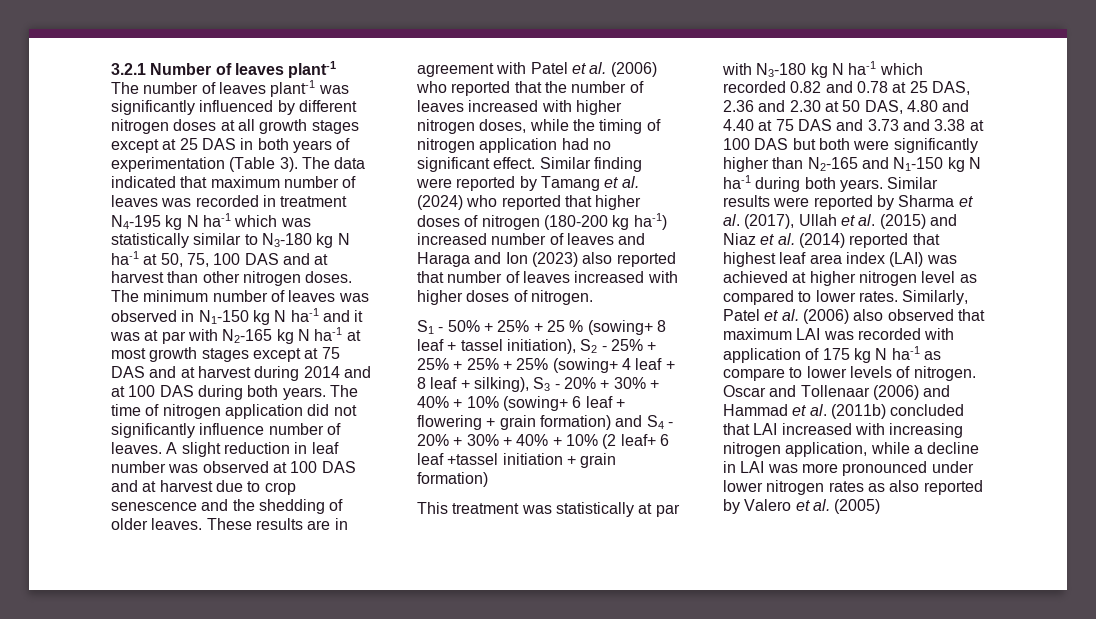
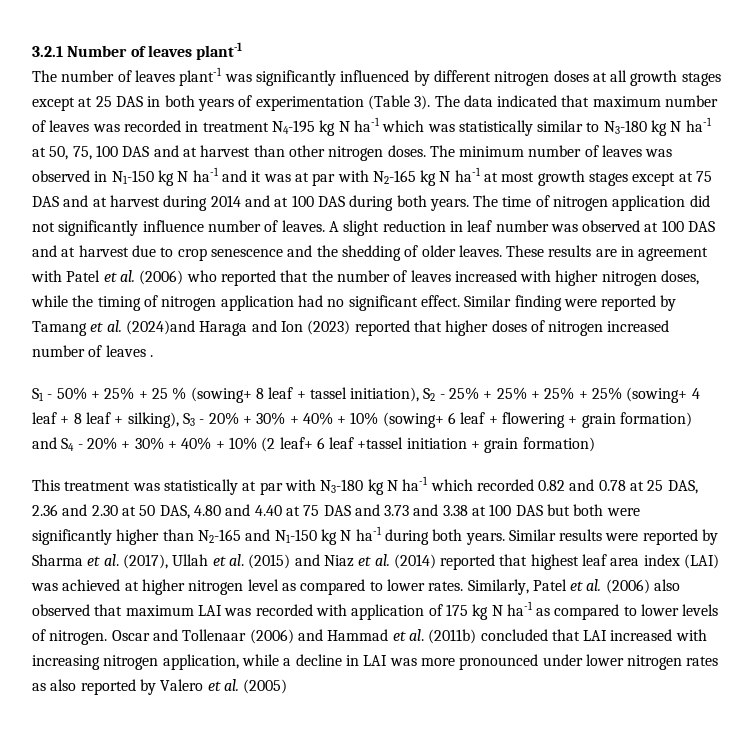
- Similar finding were reported by Tamang et al. (2024) who reported that higher doses of nitrogen (180-200 kg ha-1) increased number of leaves and Haraga and Ion (2023) also reported that number of leaves increased with higher doses of nitrogen.
+ Similar finding were reported by Tamang et al. (2024)and Haraga and Ion (2023) reported that higher doses of nitrogen increased number of leaves .
- Similarly, Patel et al. (2006) also observed that maximum LAI was recorded with application of 175 kg N ha-1 as compare to lower levels of nitrogen.
+ Similarly, Patel et al. (2006) also observed that maximum LAI was recorded with application of 175 kg N ha-1 as compared to lower levels of nitrogen.

